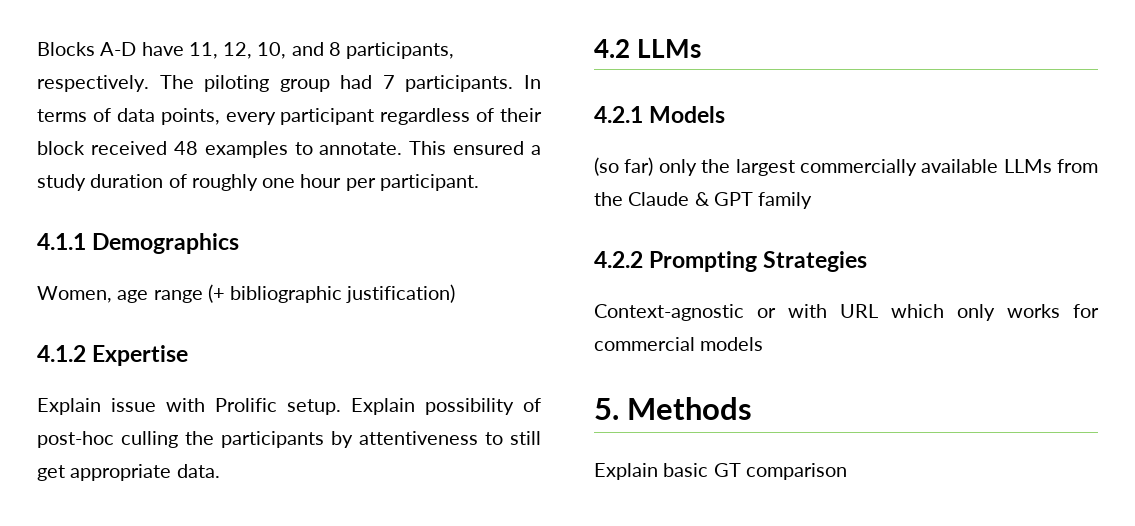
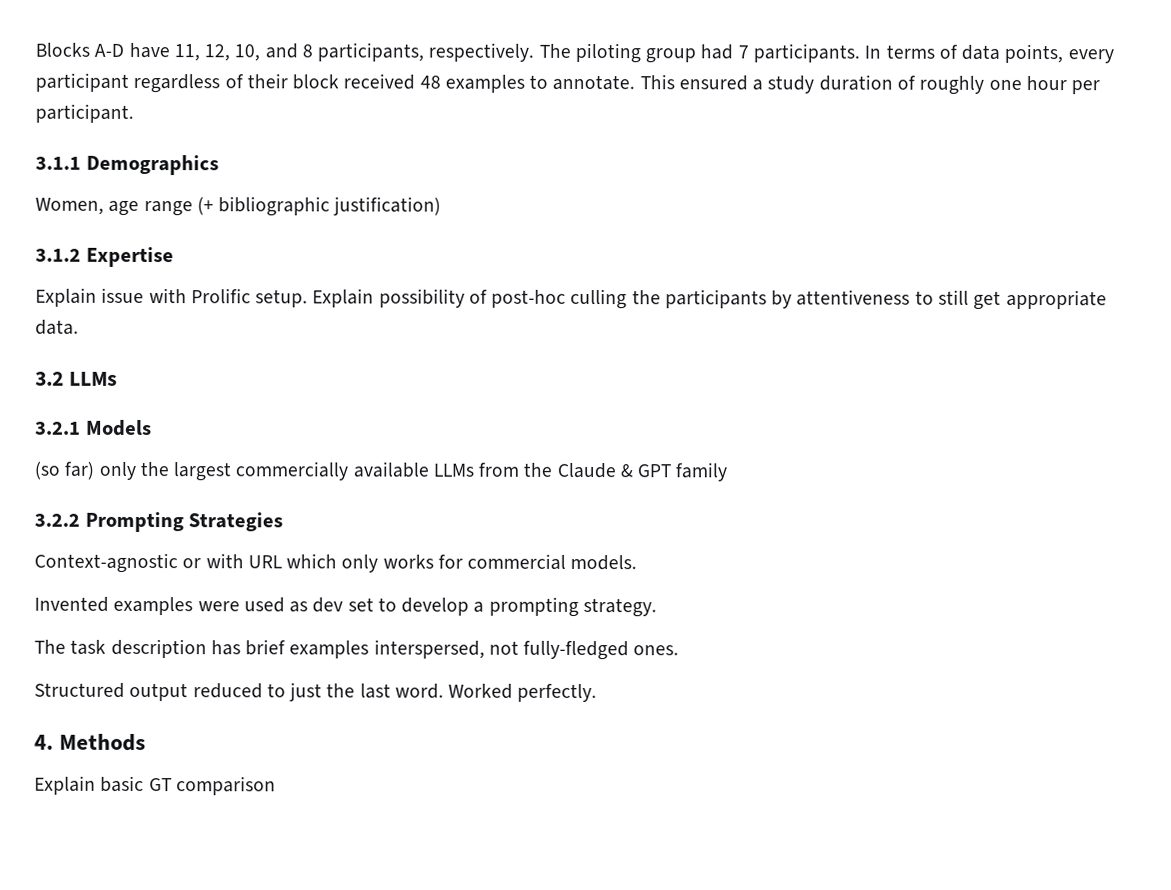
- 4.1.1 Demographics
+ 3.1.1 Demographics
- 4.1.2 Expertise
+ 3.1.2 Expertise
- 4.2 LLMs
+ 3.2 LLMs
- 4.2.1 Models
+ 3.2.1 Models
- 4.2.2 Prompting Strategies
+ 3.2.2 Prompting Strategies
- Context-agnostic or with URL which only works for commercial models
- 5. Methods
+ Context-agnostic or with URL which only works for commercial models.
+ Invented examples were used as dev set to develop a prompting strategy.
+ The task description has brief examples interspersed, not fully-fledged ones.
+ Structured output reduced to just the last word. Worked perfectly.
+ 4. Methods

